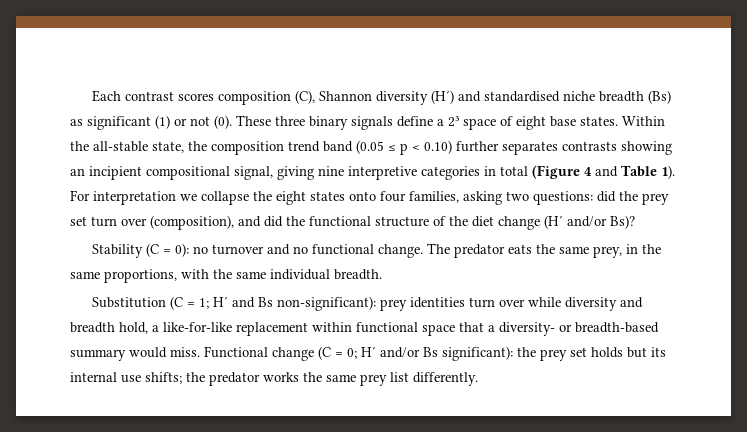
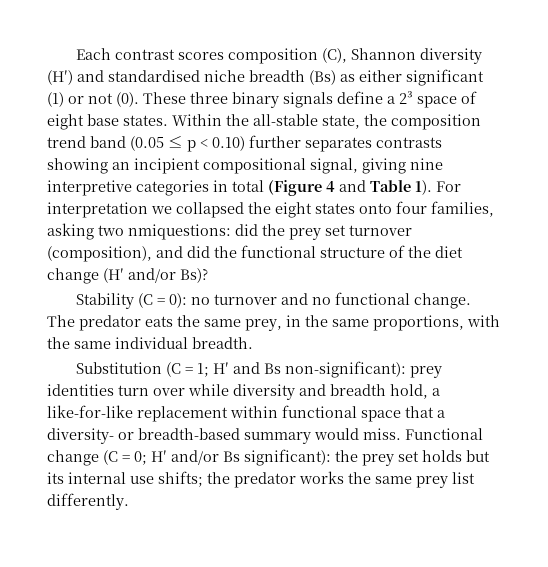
- Each contrast scores composition (C), Shannon diversity (H′) and standardised niche breadth (Bs) as significant (1) or not (0).
+ Each contrast scores composition (C), Shannon diversity (H′) and standardised niche breadth (Bs) as either significant (1) or not (0).
- For interpretation we collapse the eight states onto four families, asking two questions: did the prey set turn over (composition), and did the functional structure of the diet change (H′ and/or Bs)?
+ For interpretation we collapsed the eight states onto four families, asking two nmiquestions: did the prey set turnover (composition), and did the functional structure of the diet change (H′ and/or Bs)?

